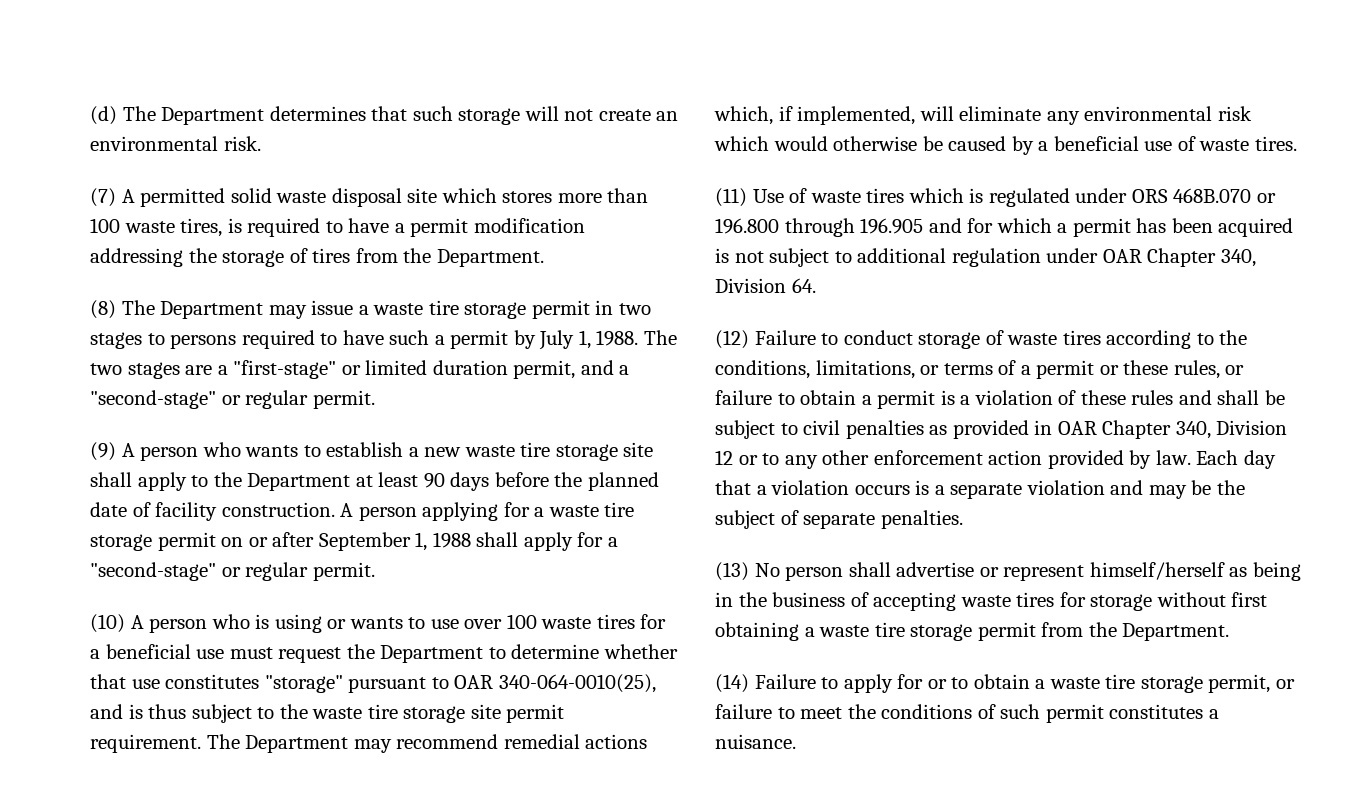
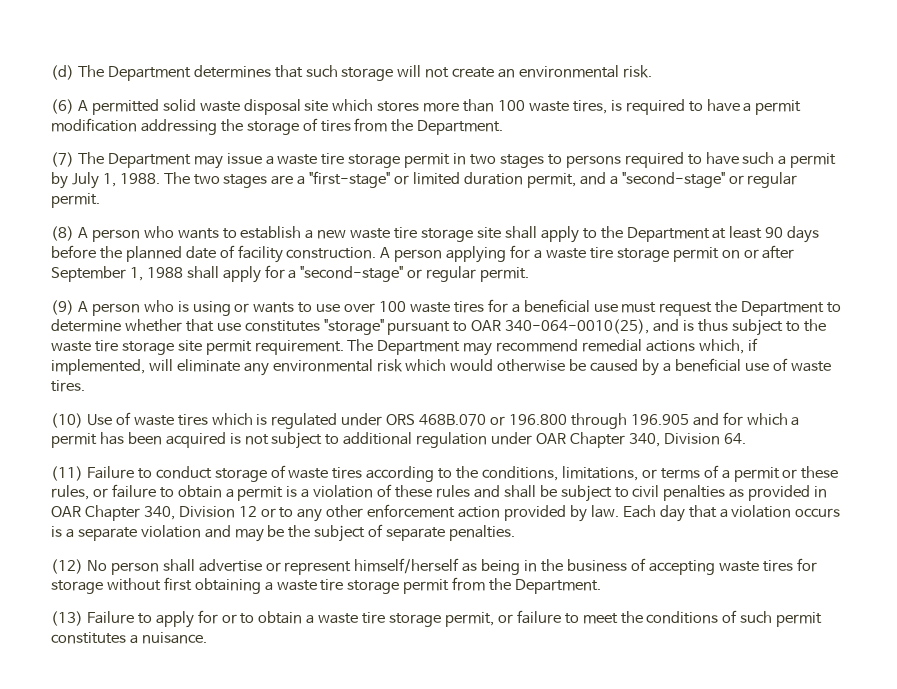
- (7) A permitted solid waste disposal site which stores more than 100 waste tires, is required to have a permit modification addressing the storage of tires from the Department.
+ (6) A permitted solid waste disposal site which stores more than 100 waste tires, is required to have a permit modification addressing the storage of tires from the Department.
- (8) The Department may issue a waste tire storage permit in two stages to persons required to have such a permit by July 1, 1988.
+ (7) The Department may issue a waste tire storage permit in two stages to persons required to have such a permit by July 1, 1988.
- (9) A person who wants to establish a new waste tire storage site shall apply to the Department at least 90 days before the planned date of facility construction.
+ (8) A person who wants to establish a new waste tire storage site shall apply to the Department at least 90 days before the planned date of facility construction.
- (10) A person who is using or wants to use over 100 waste tires for a beneficial use must request the Department to determine whether that use constitutes "storage" pursuant to OAR 340-064-0010(25), and is thus subject to the waste tire storage site permit requirement.
+ (9) A person who is using or wants to use over 100 waste tires for a beneficial use must request the Department to determine whether that use constitutes "storage" pursuant to OAR 340-064-0010(25), and is thus subject to the waste tire storage site permit requirement.
- (11) Use of waste tires which is regulated under ORS 468B.070 or 196.800 through 196.905 and for which a permit has been acquired is not subject to additional regulation under OAR Chapter 340, Division 64.
+ (10) Use of waste tires which is regulated under ORS 468B.070 or 196.800 through 196.905 and for which a permit has been acquired is not subject to additional regulation under OAR Chapter 340, Division 64.
- (12) Failure to conduct storage of waste tires according to the conditions, limitations, or terms of a permit or these rules, or failure to obtain a permit is a violation of these rules and shall be subject to civil penalties as provided in OAR Chapter 340, Division 12 or to any other enforcement action provided by law.
+ (11) Failure to conduct storage of waste tires according to the conditions, limitations, or terms of a permit or these rules, or failure to obtain a permit is a violation of these rules and shall be subject to civil penalties as provided in OAR Chapter 340, Division 12 or to any other enforcement action provided by law.
- (13) No person shall advertise or represent himself/herself as being in the business of accepting waste tires for storage without first obtaining a waste tire storage permit from the Department.
+ (12) No person shall advertise or represent himself/herself as being in the business of accepting waste tires for storage without first obtaining a waste tire storage permit from the Department.
- (14) Failure to apply for or to obtain a waste tire storage permit, or failure to meet the conditions of such permit constitutes a nuisance.
+ (13) Failure to apply for or to obtain a waste tire storage permit, or failure to meet the conditions of such permit constitutes a nuisance.

